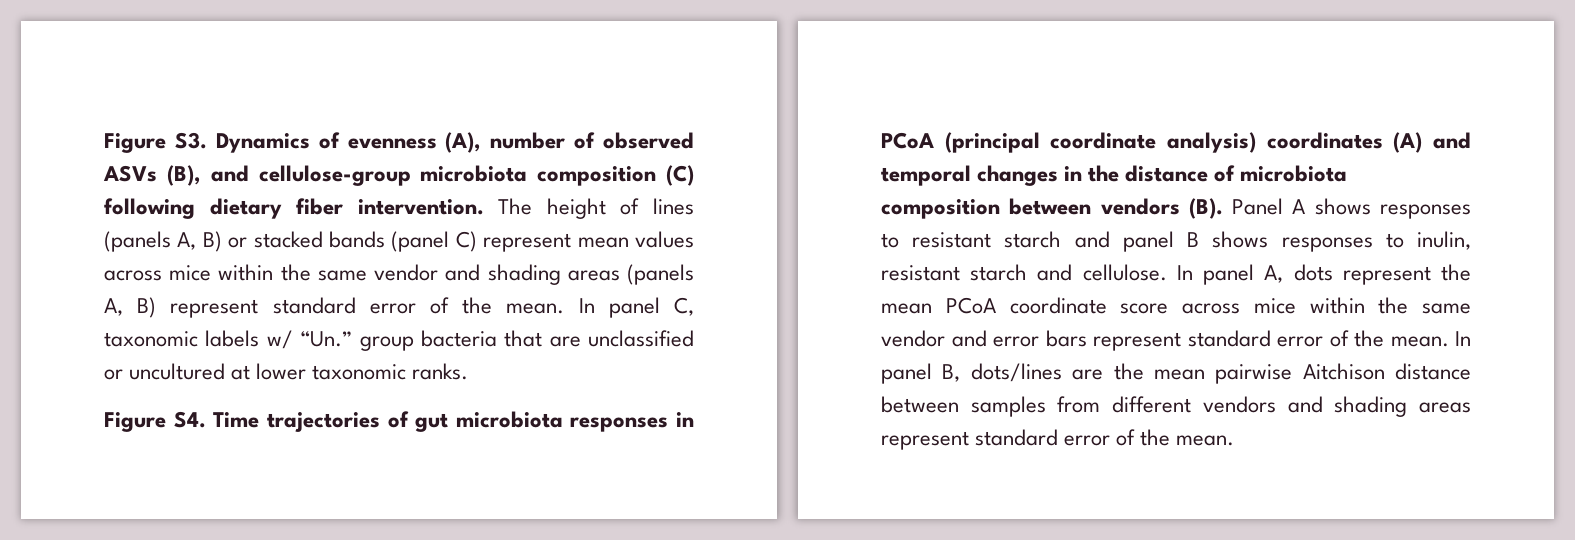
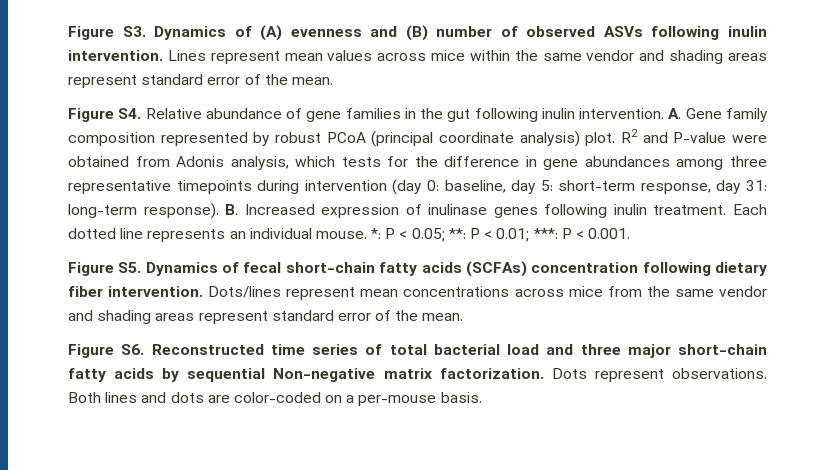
- Figure S3. Dynamics of evenness (A), number of observed ASVs (B), and cellulose-group microbiota composition (C) following dietary fiber intervention. The height of lines (panels A, B) or stacked bands (panel C) represent mean values across mice within the same vendor and shading areas (panels A, B) represent standard error of the mean. In panel C, taxonomic labels w/ “Un.” group bacteria that are unclassified or uncultured at lower taxonomic ranks.
- Figure S4. Time trajectories of gut microbiota responses in PCoA (principal coordinate analysis) coordinates (A) and temporal changes in the distance of microbiota composition between vendors (B). Panel A shows responses to resistant starch and panel B shows responses to inulin, resistant starch and cellulose. In panel A, dots represent the mean PCoA coordinate score across mice within the same vendor and error bars represent standard error of the mean. In panel B, dots/lines are the mean pairwise Aitchison distance between samples from different vendors and shading areas represent standard error of the mean.
+ Figure S3. Dynamics of (A) evenness and (B) number of observed ASVs following inulin intervention. Lines represent mean values across mice within the same vendor and shading areas represent standard error of the mean.
+ Figure S4. Relative abundance of gene families in the gut following inulin intervention. A. Gene family composition represented by robust PCoA (principal coordinate analysis) plot. R2 and P-value were obtained from Adonis analysis, which tests for the difference in gene abundances among three representative timepoints during intervention (day 0: baseline, day 5: short-term response, day 31: long-term response). B. Increased expression of inulinase genes following inulin treatment. Each dotted line represents an individual mouse. *: P < 0.05; **: P < 0.01; ***: P < 0.001.
+ Figure S5. Dynamics of fecal short-chain fatty acids (SCFAs) concentration following dietary fiber intervention. Dots/lines represent mean concentrations across mice from the same vendor and shading areas represent standard error of the mean.
+ Figure S6. Reconstructed time series of total bacterial load and three major short-chain fatty acids by sequential Non-negative matrix factorization. Dots represent observations. Both lines and dots are color-coded on a per-mouse basis.

